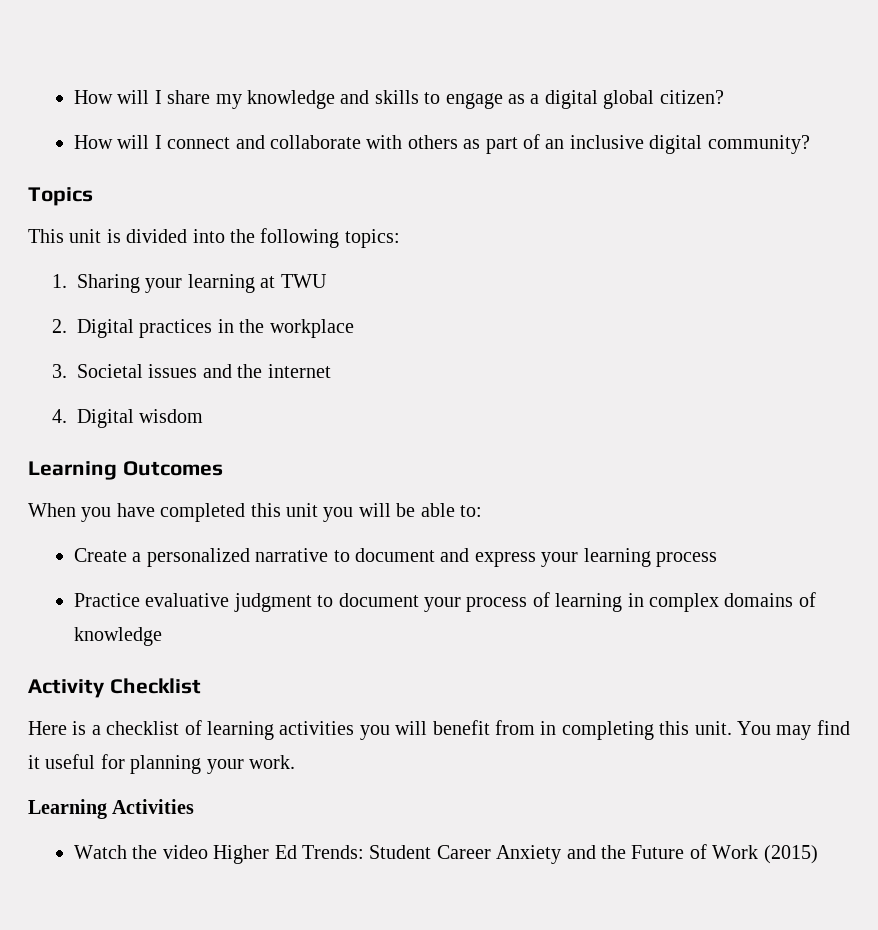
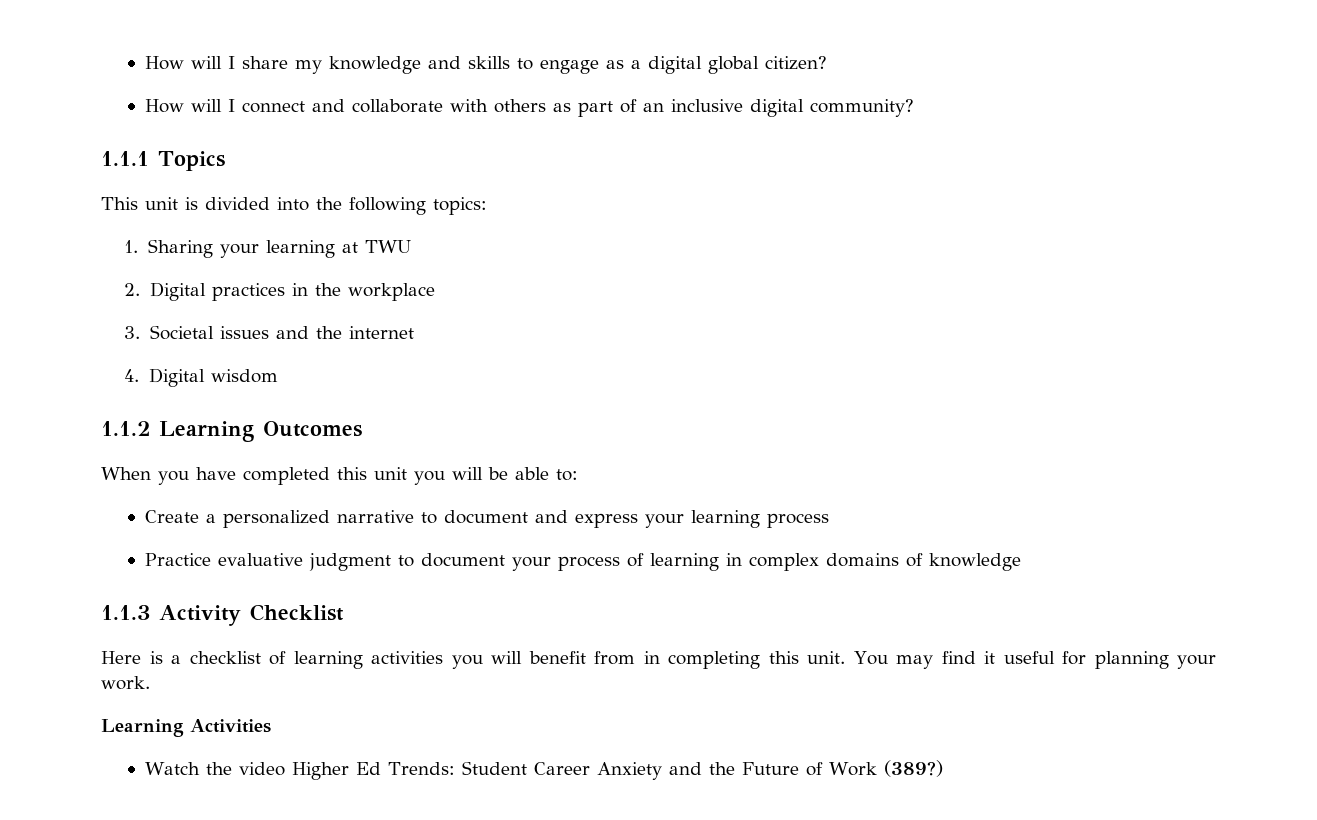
- Topics
+ 1.1.1 Topics
- Learning Outcomes
+ 1.1.2 Learning Outcomes
- Activity Checklist
+ 1.1.3 Activity Checklist
- Watch the video Higher Ed Trends: Student Career Anxiety and the Future of Work (2015)
+ Watch the video Higher Ed Trends: Student Career Anxiety and the Future of Work (389?)

